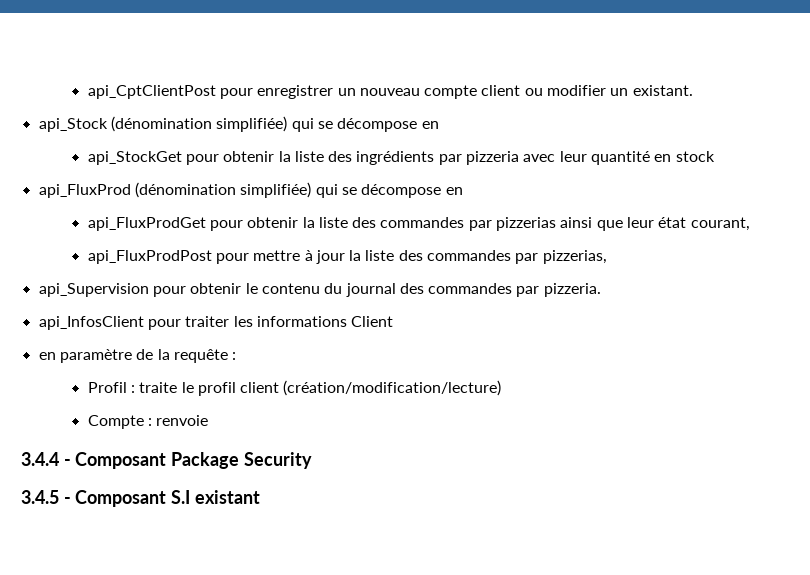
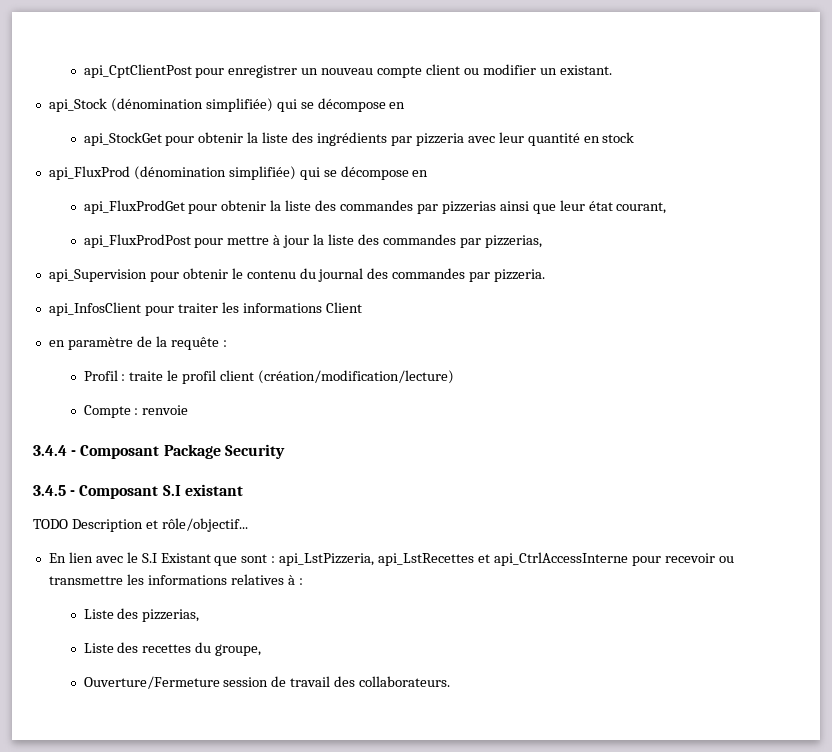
+ TODO Description et rôle/objectif...
+ En lien avec le S.I Existant que sont : api_LstPizzeria, api_LstRecettes et api_CtrlAccessInterne pour recevoir ou transmettre les informations relatives à :
+ Liste des pizzerias,
+ Liste des recettes du groupe,
+ Ouverture/Fermeture session de travail des collaborateurs.

